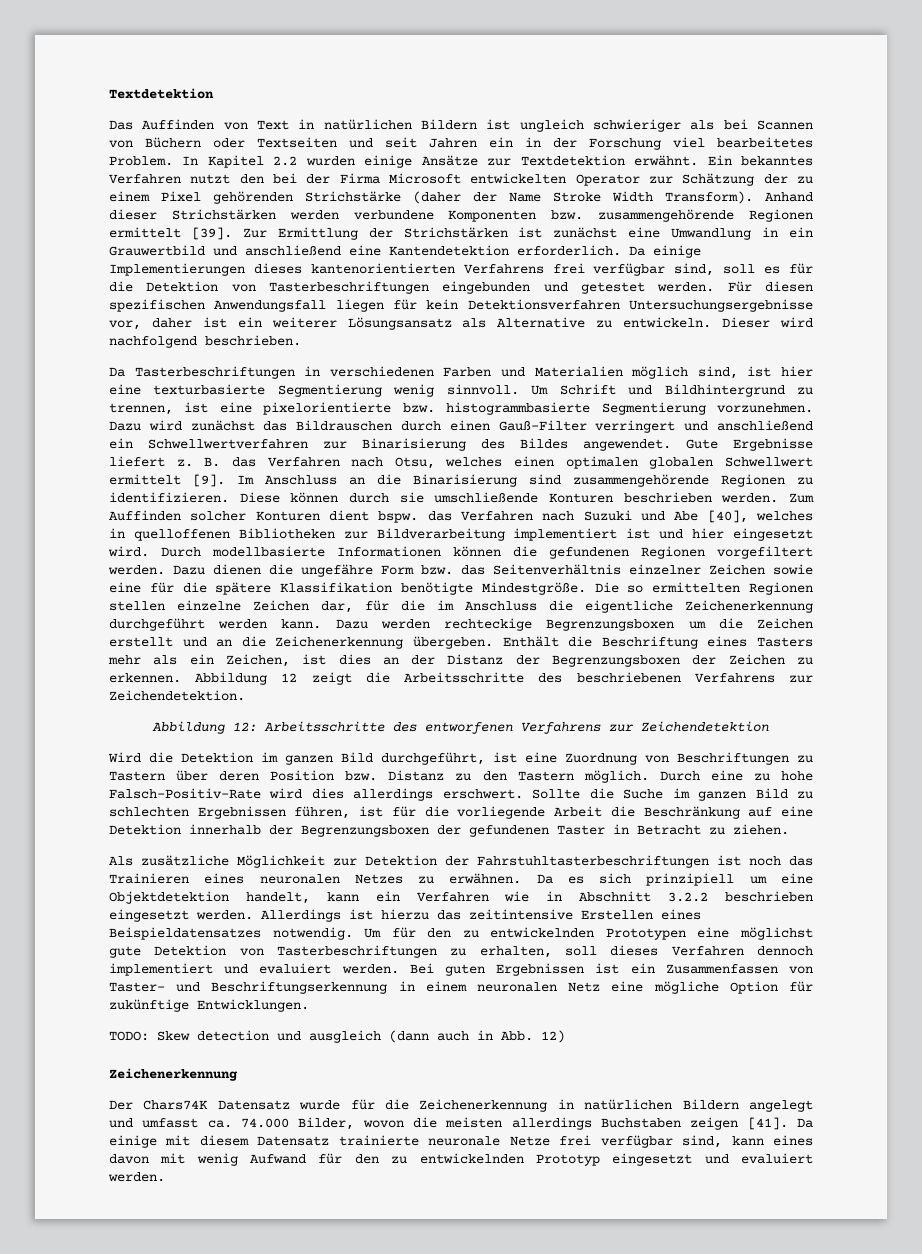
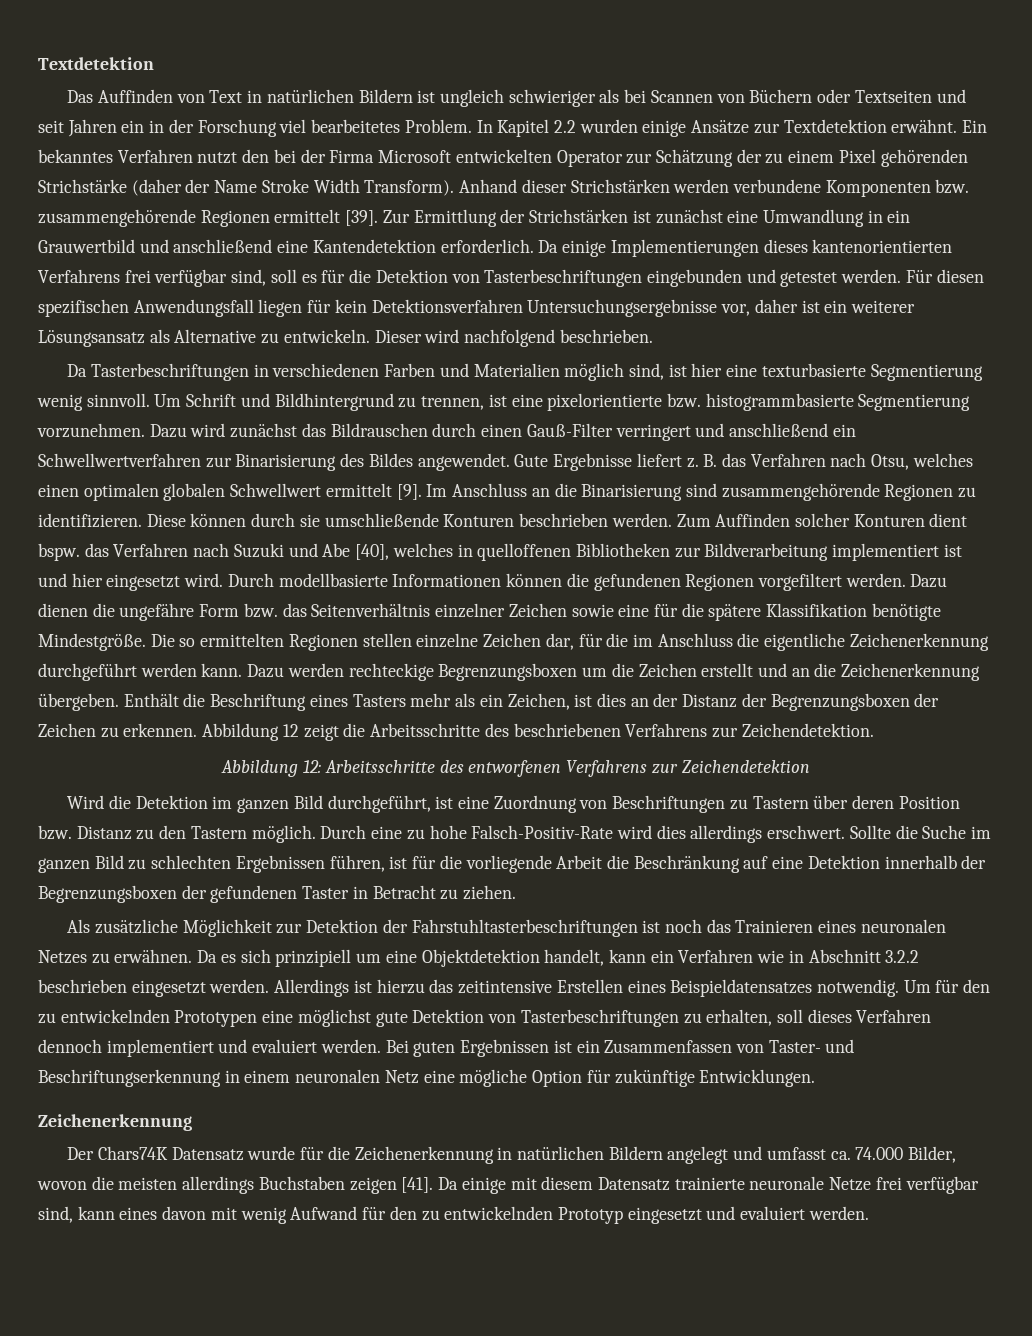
- TODO: Skew detection und ausgleich (dann auch in Abb. 12)

